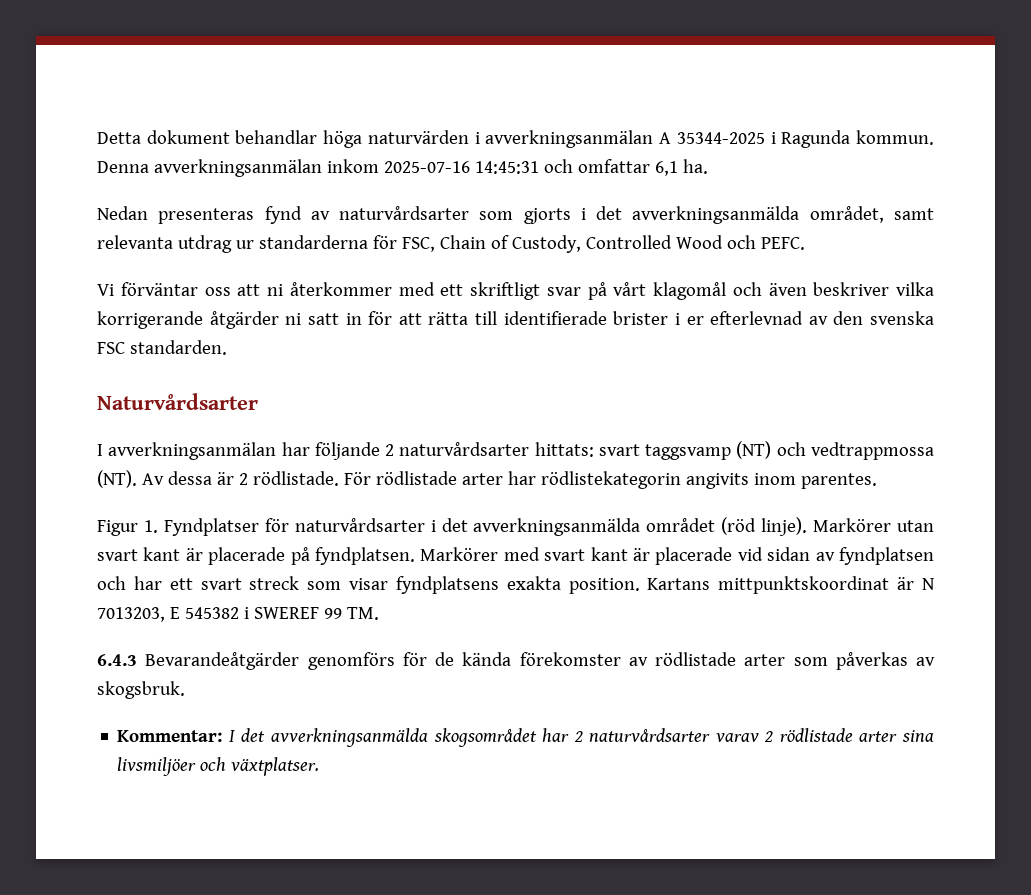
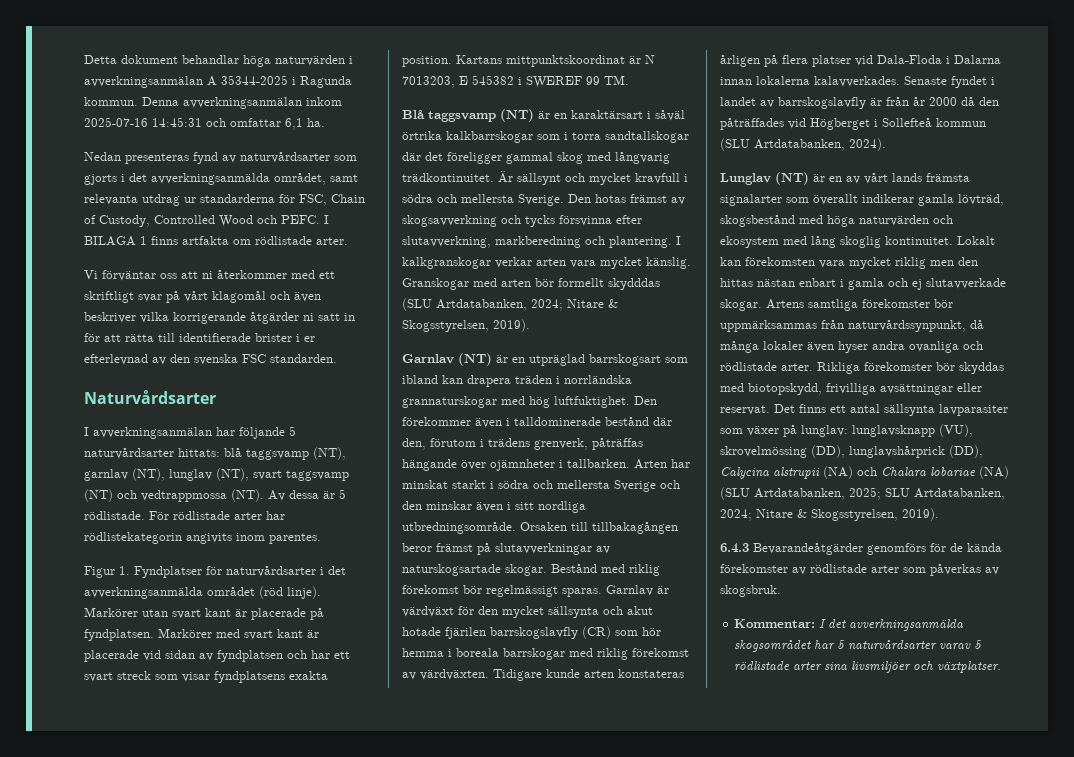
+ I BILAGA 1 finns artfakta om rödlistade arter.
- I avverkningsanmälan har följande 2 naturvårdsarter hittats: svart taggsvamp (NT) och vedtrappmossa (NT). Av dessa är 2 rödlistade.
+ I avverkningsanmälan har följande 5 naturvårdsarter hittats: blå taggsvamp (NT), garnlav (NT), lunglav (NT), svart taggsvamp (NT) och vedtrappmossa (NT). Av dessa är 5 rödlistade.
+ Blå taggsvamp (NT) är en karaktärsart i såväl örtrika kalkbarrskogar som i torra sandtallskogar där det föreligger gammal skog med långvarig trädkontinuitet. Är sällsynt och mycket kravfull i södra och mellersta Sverige. Den hotas främst av skogsavverkning och tycks försvinna efter slutavverkning, markberedning och plantering. I kalkgranskogar verkar arten vara mycket känslig. Granskogar med arten bör formellt skydddas (SLU Artdatabanken, 2024; Nitare & Skogsstyrelsen, 2019).
+ Garnlav (NT) är en utpräglad barrskogsart som ibland kan drapera träden i norrländska grannaturskogar med hög luftfuktighet. Den förekommer även i talldominerade bestånd där den, förutom i trädens grenverk, påträffas hängande över ojämnheter i tallbarken. Arten har minskat starkt i södra och mellersta Sverige och den minskar även i sitt nordliga utbredningsområde. Orsaken till tillbakagången beror främst på slutavverkningar av naturskogsartade skogar. Bestånd med riklig förekomst bör regelmässigt sparas. Garnlav är värdväxt för den mycket sällsynta och akut hotade fjärilen barrskogslavfly (CR) som hör hemma i boreala barrskogar med riklig förekomst av värdväxten. Tidigare kunde arten konstateras årligen på flera platser vid Dala-Floda i Dalarna innan lokalerna kalavverkades. Senaste fyndet i landet av barrskogslavfly är från år 2000 då den påträffades vid Högberget i Sollefteå kommun (SLU Artdatabanken, 2024).
+ Lunglav (NT) är en av vårt lands främsta signalarter som överallt indikerar gamla lövträd, skogsbestånd med höga naturvärden och ekosystem med lång skoglig kontinuitet. Lokalt kan förekomsten vara mycket riklig men den hittas nästan enbart i gamla och ej slutavverkade skogar. Artens samtliga förekomster bör uppmärksammas från naturvårdssynpunkt, då många lokaler även hyser andra ovanliga och rödlistade arter. Rikliga förekomster bör skyddas med biotopskydd, frivilliga avsättningar eller reservat. Det finns ett antal sällsynta lavparasiter som växer på lunglav: lunglavsknapp (VU), skrovelmössing (DD), lunglavshårprick (DD), Calycina alstrupii (NA) och Chalara lobariae (NA) (SLU Artdatabanken, 2025; SLU Artdatabanken, 2024; Nitare & Skogsstyrelsen, 2019).
- Kommentar: I det avverkningsanmälda skogsområdet har 2 naturvårdsarter varav 2 rödlistade arter sina livsmiljöer och växtplatser.
+ Kommentar: I det avverkningsanmälda skogsområdet har 5 naturvårdsarter varav 5 rödlistade arter sina livsmiljöer och växtplatser.

